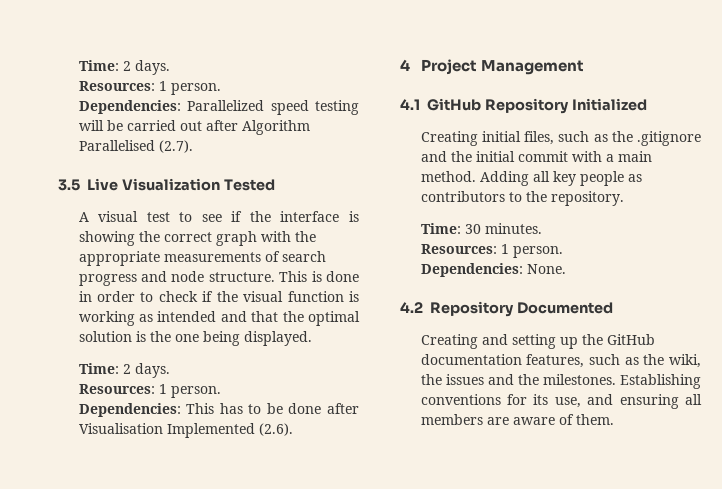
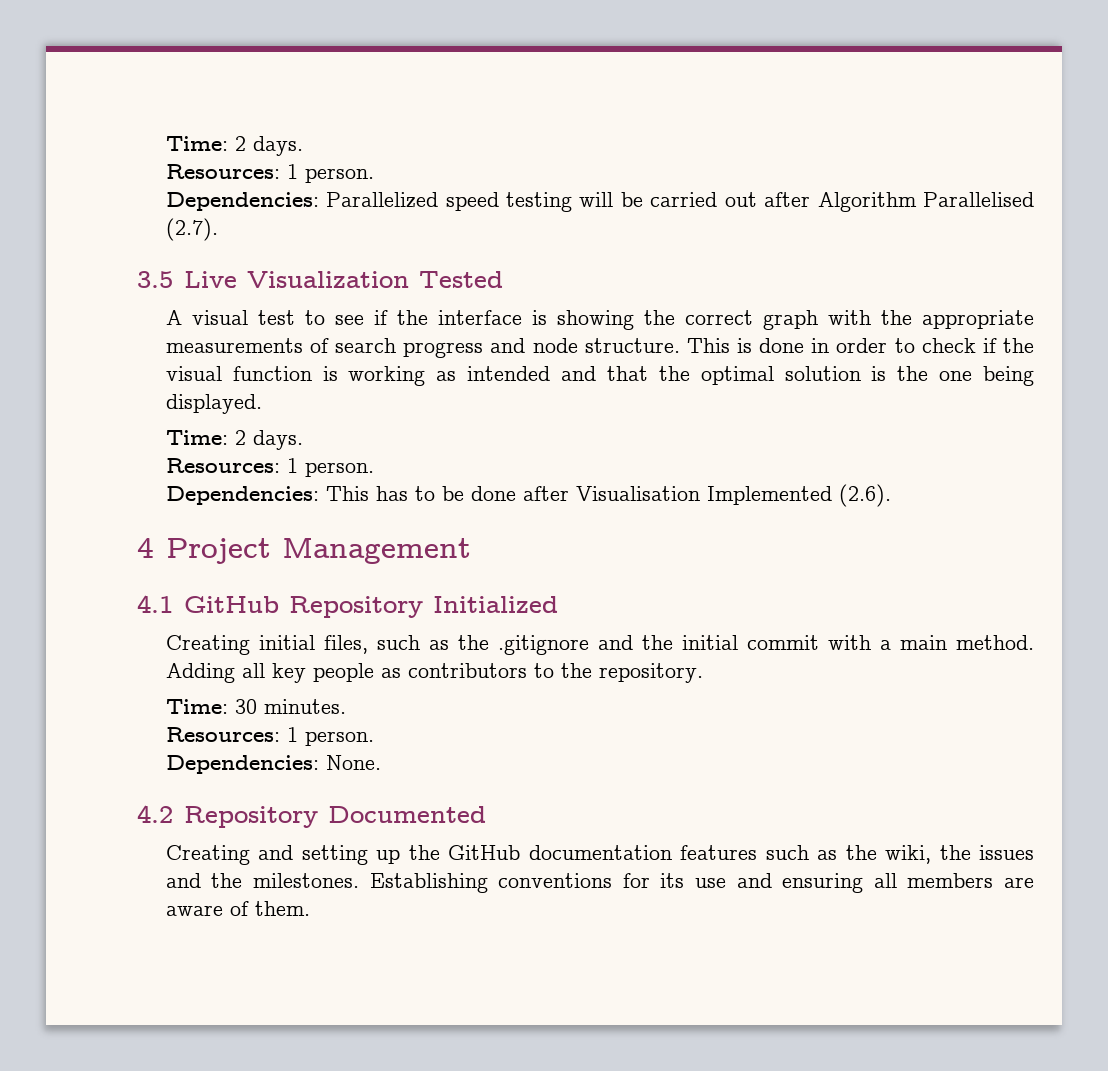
- Creating and setting up the GitHub documentation features, such as the wiki, the issues and the milestones.
+ Creating and setting up the GitHub documentation features such as the wiki, the issues and the milestones.
- Establishing conventions for its use, and ensuring all members are aware of them.
+ Establishing conventions for its use and ensuring all members are aware of them.

